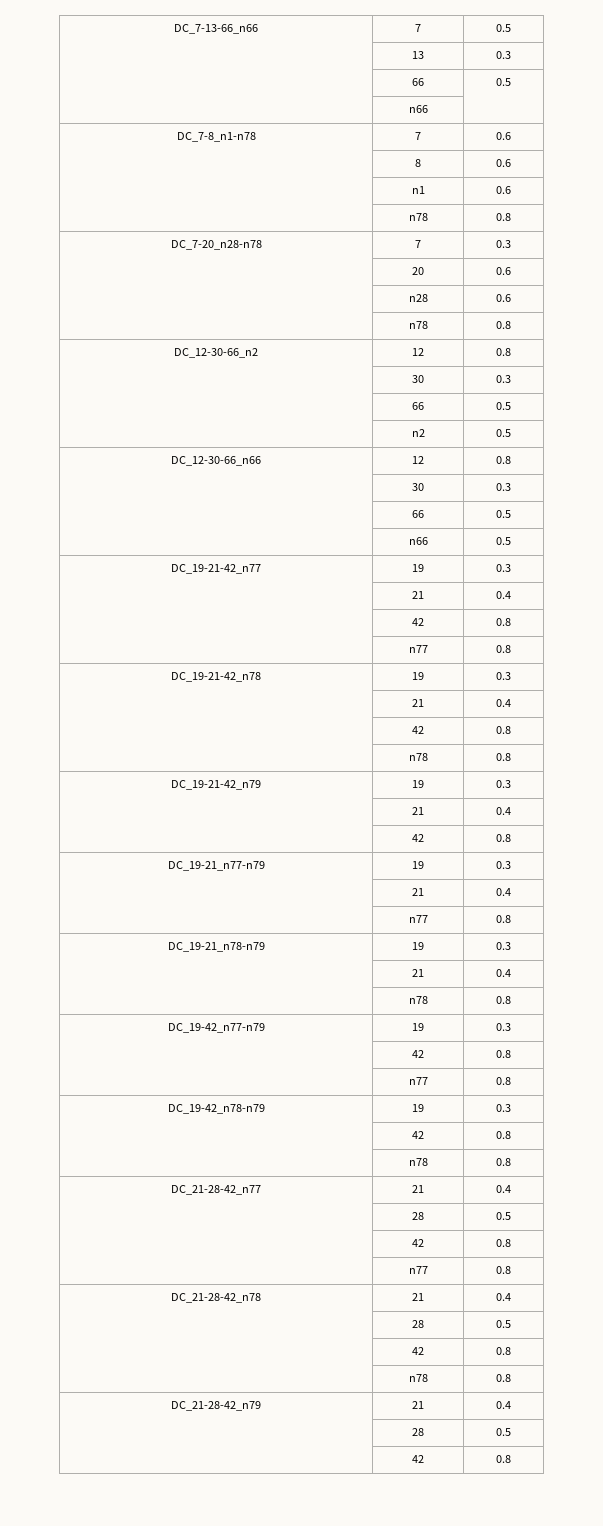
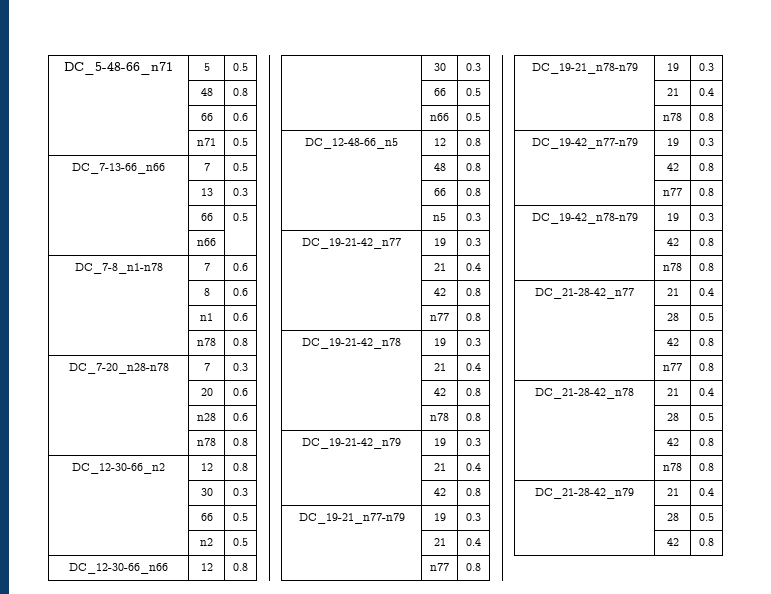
+ DC_5-48-66_n71 | 5 | 0.5
+ | 48 | 0.8
+ | 66 | 0.6
+ | n71 | 0.5
+ DC_12-48-66_n5 | 12 | 0.8
+ | 48 | 0.8
+ | 66 | 0.8
+ | n5 | 0.3

